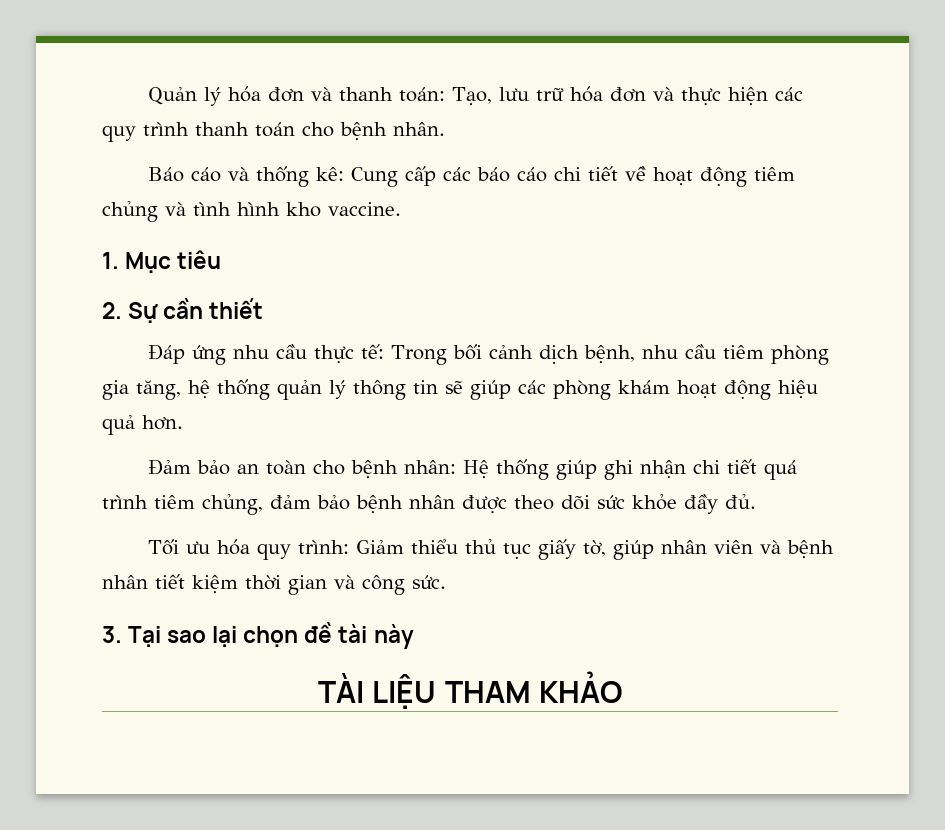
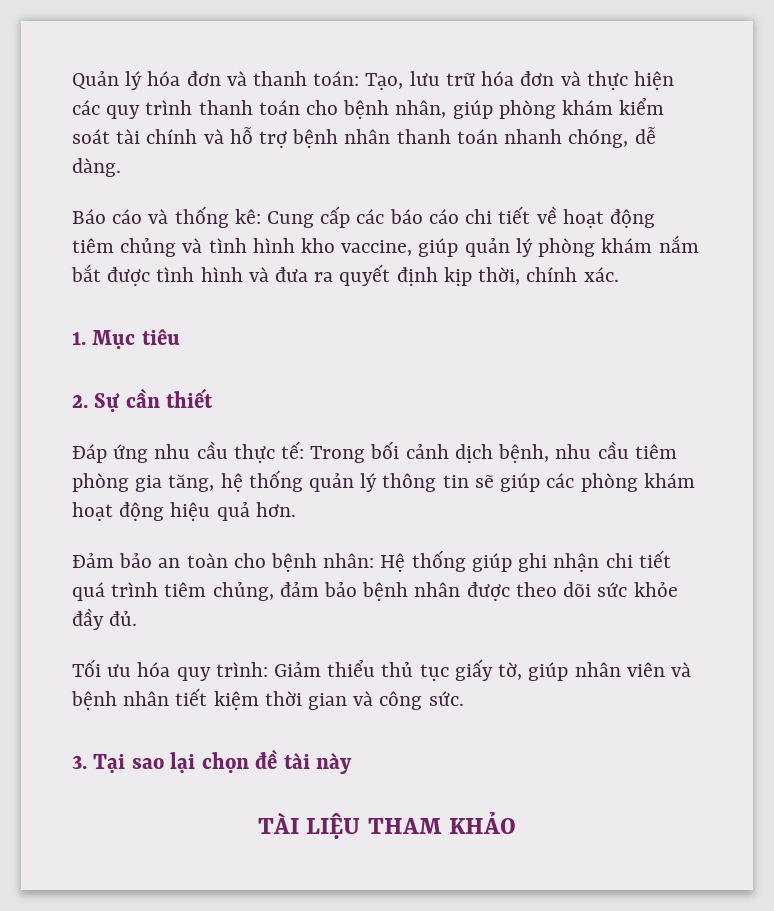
- Quản lý hóa đơn và thanh toán: Tạo, lưu trữ hóa đơn và thực hiện các quy trình thanh toán cho bệnh nhân.
+ Quản lý hóa đơn và thanh toán: Tạo, lưu trữ hóa đơn và thực hiện các quy trình thanh toán cho bệnh nhân, giúp phòng khám kiểm soát tài chính và hỗ trợ bệnh nhân thanh toán nhanh chóng, dễ dàng.
- Báo cáo và thống kê: Cung cấp các báo cáo chi tiết về hoạt động tiêm chủng và tình hình kho vaccine.
+ Báo cáo và thống kê: Cung cấp các báo cáo chi tiết về hoạt động tiêm chủng và tình hình kho vaccine, giúp quản lý phòng khám nắm bắt được tình hình và đưa ra quyết định kịp thời, chính xác.

